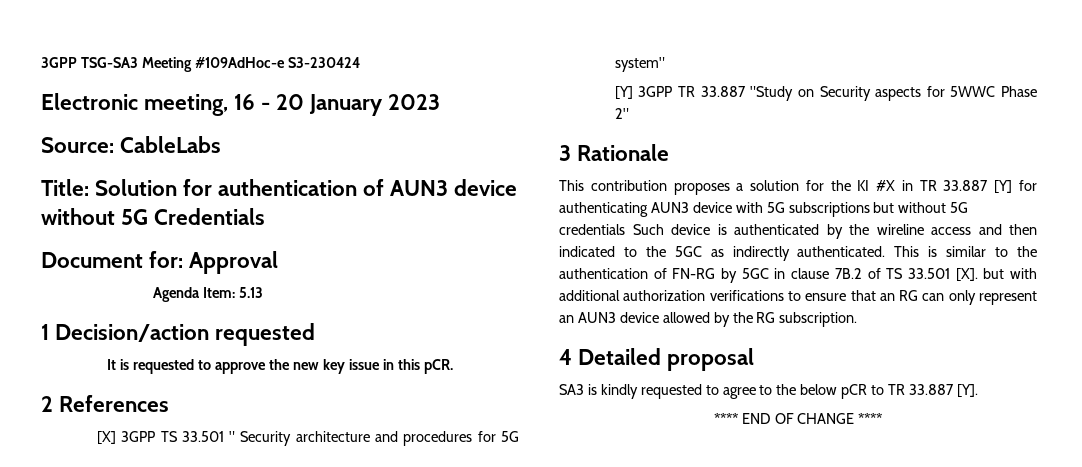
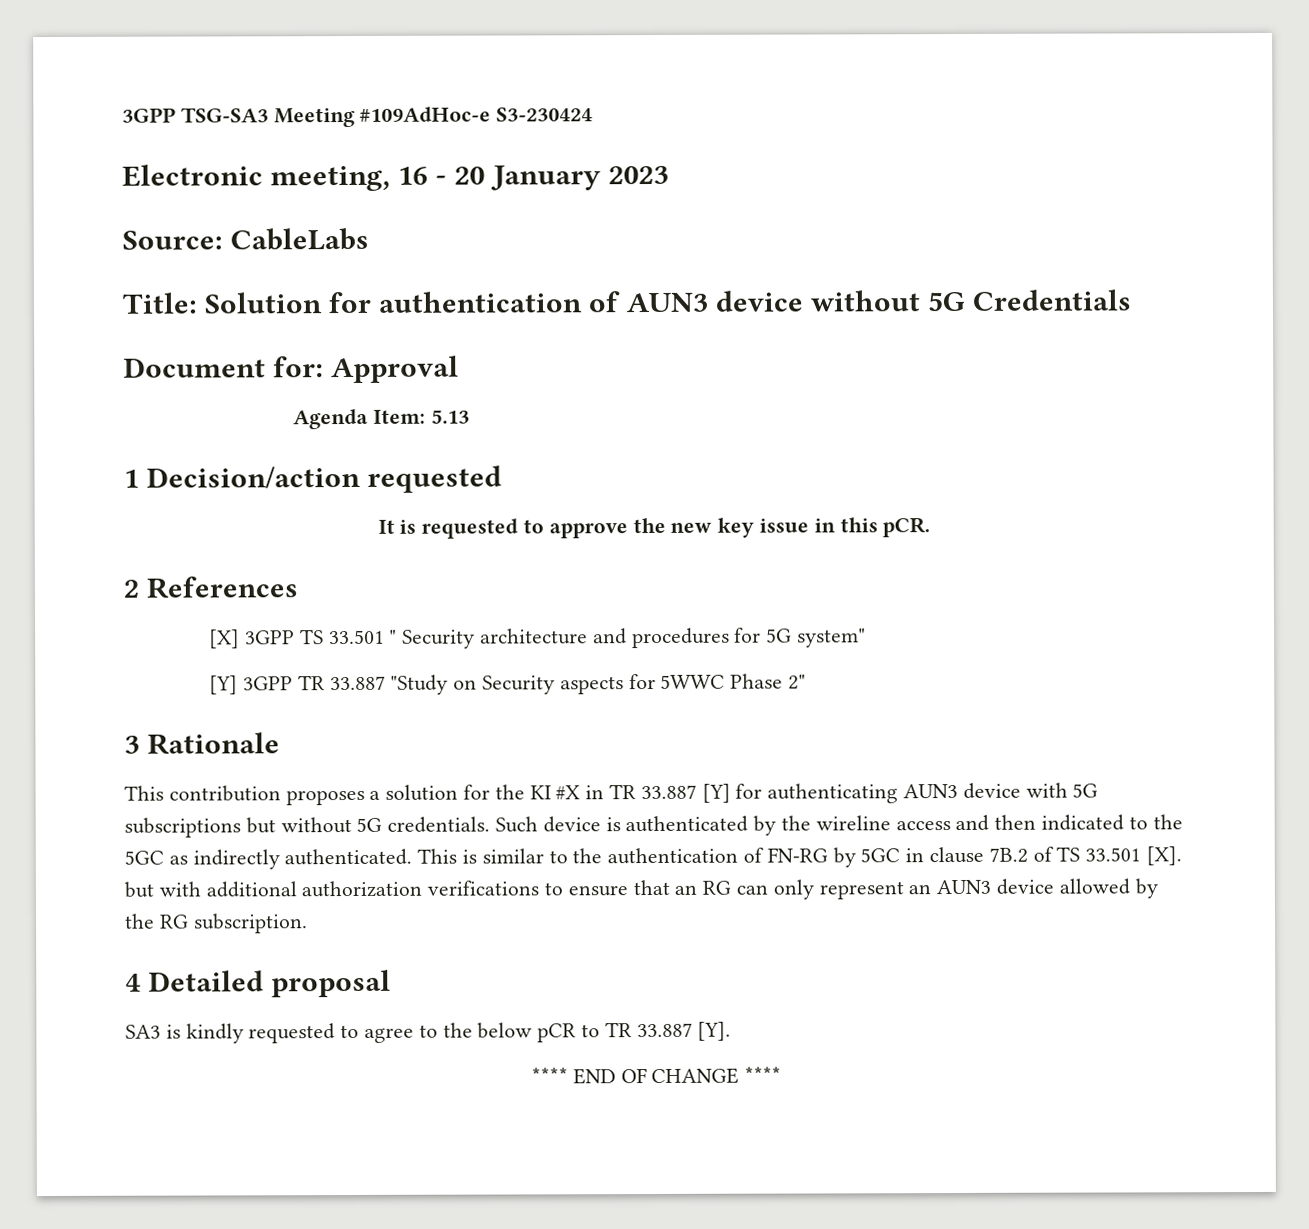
- This contribution proposes a solution for the KI #X in TR 33.887 [Y] for authenticating AUN3 device with 5G subscriptions but without 5G credentials Such device is authenticated by the wireline access and then indicated to the 5GC as indirectly authenticated.
+ This contribution proposes a solution for the KI #X in TR 33.887 [Y] for authenticating AUN3 device with 5G subscriptions but without 5G credentials. Such device is authenticated by the wireline access and then indicated to the 5GC as indirectly authenticated.

